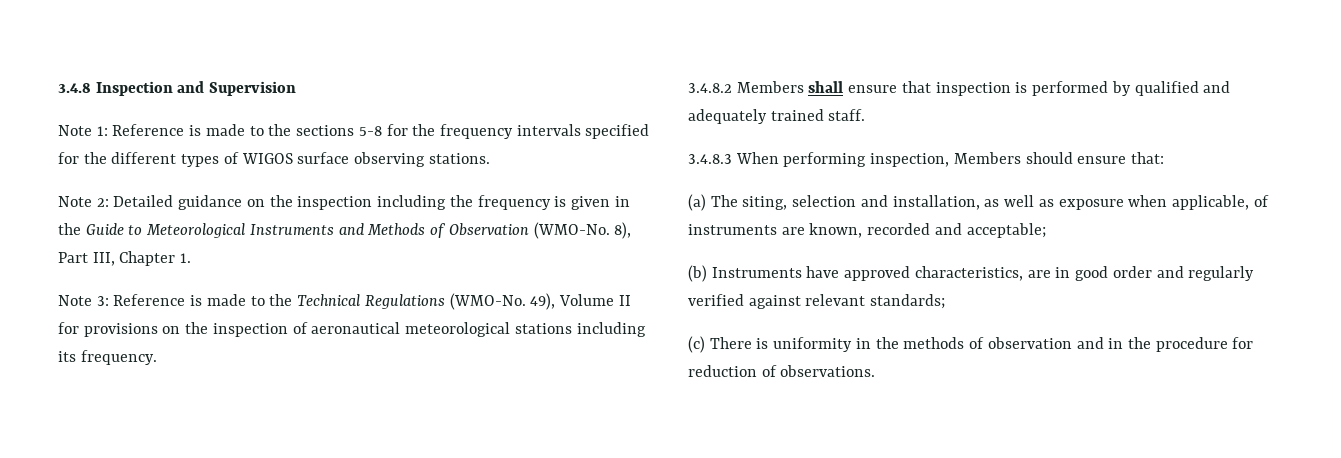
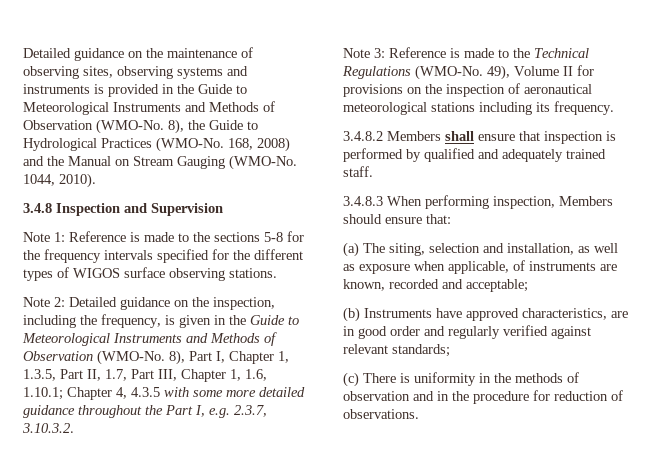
+ Detailed guidance on the maintenance of observing sites, observing systems and instruments is provided in the Guide to Meteorological Instruments and Methods of Observation (WMO-No. 8), the Guide to Hydrological Practices (WMO-No. 168, 2008) and the Manual on Stream Gauging (WMO-No. 1044, 2010).
- Note 2: Detailed guidance on the inspection including the frequency is given in the Guide to Meteorological Instruments and Methods of Observation (WMO-No.
+ Note 2: Detailed guidance on the inspection, including the frequency, is given in the Guide to Meteorological Instruments and Methods of Observation (WMO-No.
- 8), Part III, Chapter 1.
+ 8), Part I, Chapter 1, 1.3.5, Part II, 1.7, Part III, Chapter 1, 1.6, 1.10.1; Chapter 4, 4.3.5 with some more detailed guidance throughout the Part I, e.g. 2.3.7, 3.10.3.2.

